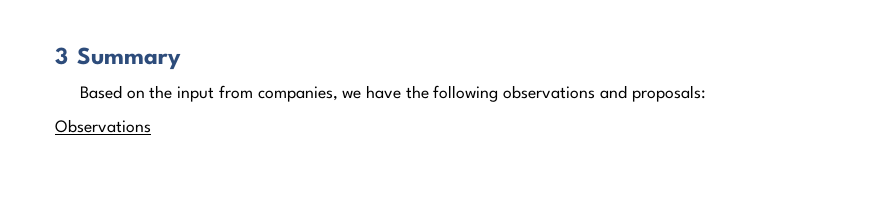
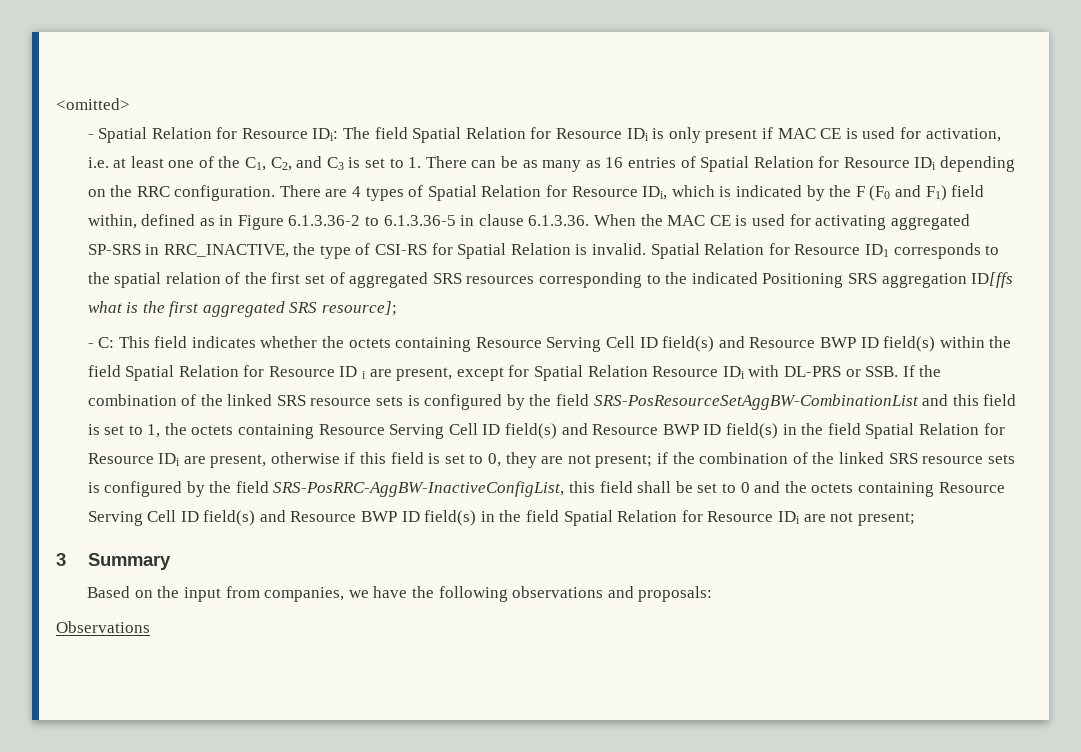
+ <omitted>
+ - Spatial Relation for Resource IDi: The field Spatial Relation for Resource IDi is only present if MAC CE is used for activation, i.e. at least one of the C1, C2, and C3 is set to 1. There can be as many as 16 entries of Spatial Relation for Resource IDi depending on the RRC configuration. There are 4 types of Spatial Relation for Resource IDi, which is indicated by the F (F0 and F1) field within, defined as in Figure 6.1.3.36-2 to 6.1.3.36-5 in clause 6.1.3.36. When the MAC CE is used for activating aggregated SP-SRS in RRC_INACTIVE, the type of CSI-RS for Spatial Relation is invalid. Spatial Relation for Resource ID1 corresponds to the spatial relation of the first set of aggregated SRS resources corresponding to the indicated Positioning SRS aggregation ID[ffs what is the first aggregated SRS resource];
+ - C: This field indicates whether the octets containing Resource Serving Cell ID field(s) and Resource BWP ID field(s) within the field Spatial Relation for Resource ID i are present, except for Spatial Relation Resource IDi with DL-PRS or SSB. If the combination of the linked SRS resource sets is configured by the field SRS-PosResourceSetAggBW-CombinationList and this field is set to 1, the octets containing Resource Serving Cell ID field(s) and Resource BWP ID field(s) in the field Spatial Relation for Resource IDi are present, otherwise if this field is set to 0, they are not present; if the combination of the linked SRS resource sets is configured by the field SRS-PosRRC-AggBW-InactiveConfigList, this field shall be set to 0 and the octets containing Resource Serving Cell ID field(s) and Resource BWP ID field(s) in the field Spatial Relation for Resource IDi are not present;

